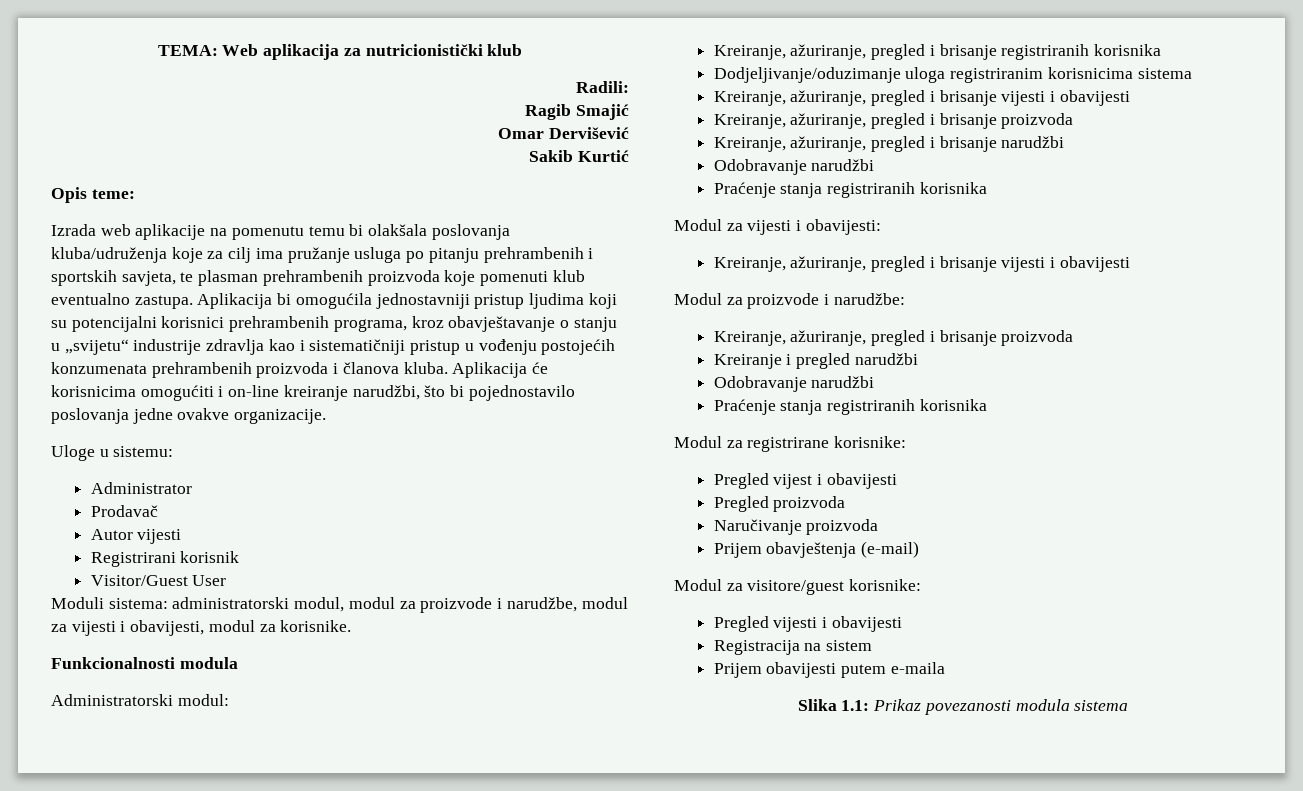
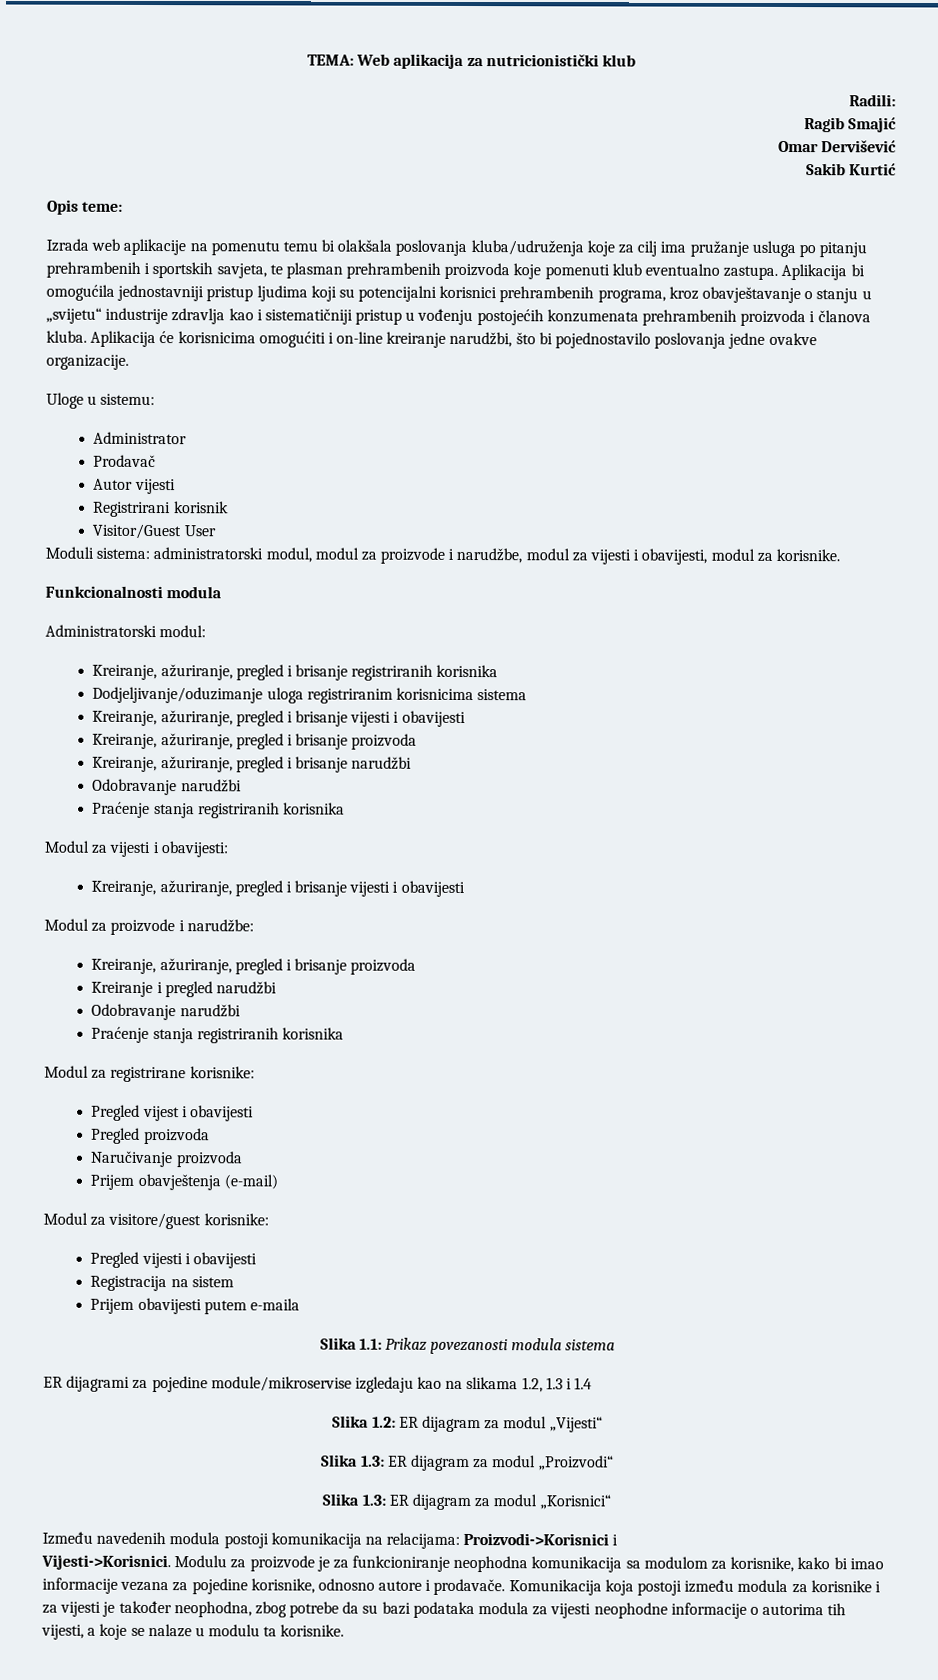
+ ER dijagrami za pojedine module/mikroservise izgledaju kao na slikama 1.2, 1.3 i 1.4
+ Slika 1.2: ER dijagram za modul „Vijesti“
+ Slika 1.3: ER dijagram za modul „Proizvodi“
+ Slika 1.3: ER dijagram za modul „Korisnici“
+ Između navedenih modula postoji komunikacija na relacijama: Proizvodi->Korisnici i
+ Vijesti->Korisnici. Modulu za proizvode je za funkcioniranje neophodna komunikacija sa modulom za korisnike, kako bi imao informacije vezana za pojedine korisnike, odnosno autore i prodavače. Komunikacija koja postoji između modula za korisnike i za vijesti je također neophodna, zbog potrebe da su bazi podataka modula za vijesti neophodne informacije o autorima tih vijesti, a koje se nalaze u modulu ta korisnike.

